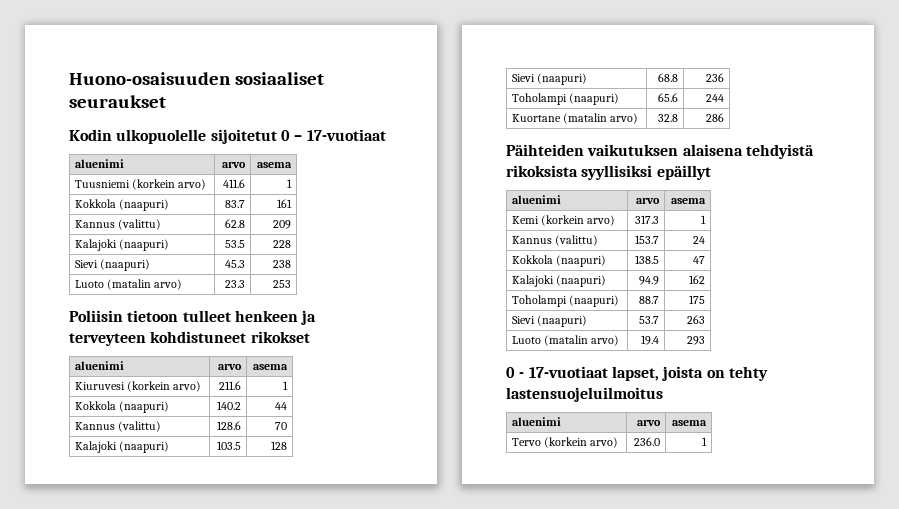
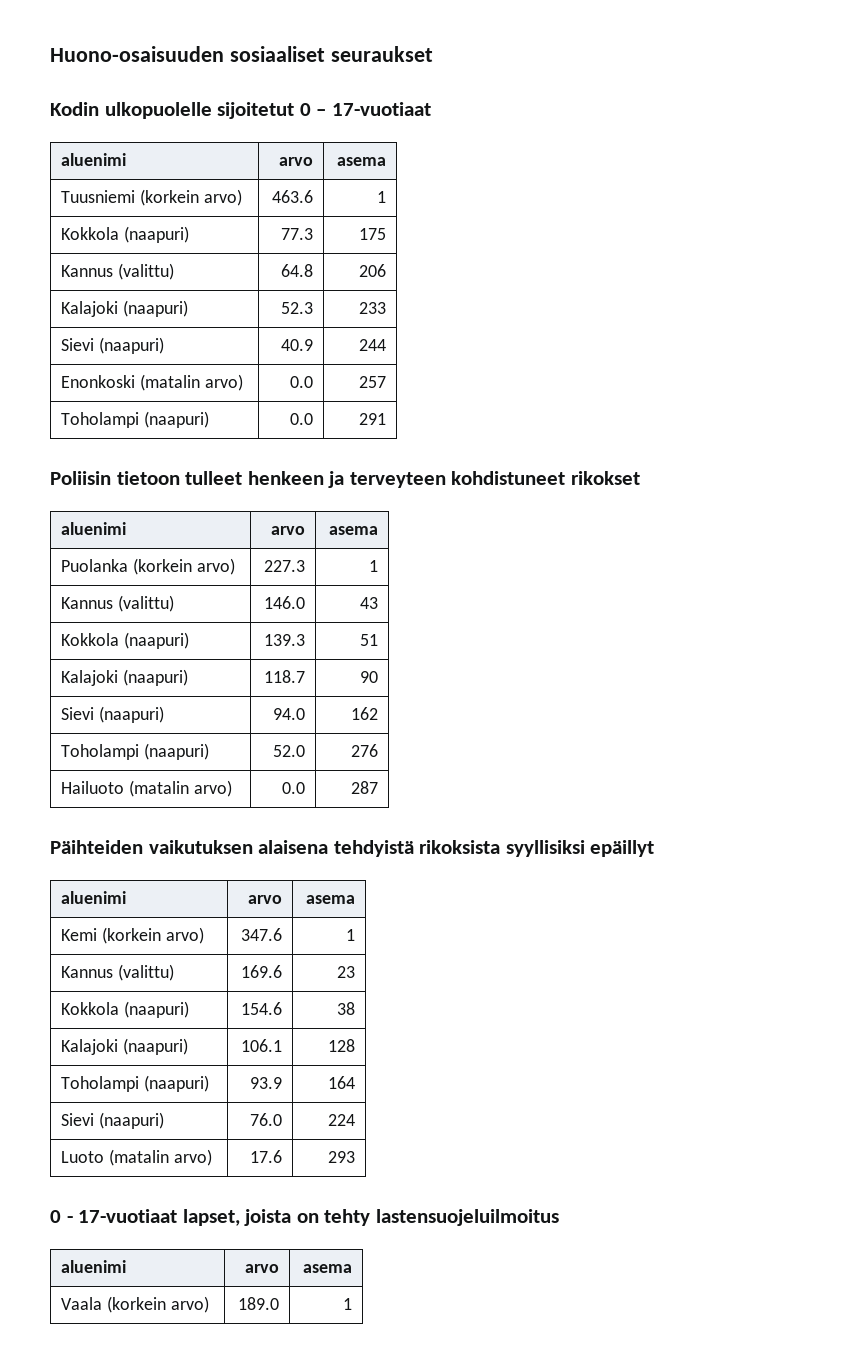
- Tuusniemi (korkein arvo) | 411.6 | 1
- Kokkola (naapuri) | 83.7 | 161
- Kannus (valittu) | 62.8 | 209
- Kalajoki (naapuri) | 53.5 | 228
- Sievi (naapuri) | 45.3 | 238
- Luoto (matalin arvo) | 23.3 | 253
+ Tuusniemi (korkein arvo) | 463.6 | 1
+ Kokkola (naapuri) | 77.3 | 175
+ Kannus (valittu) | 64.8 | 206
+ Kalajoki (naapuri) | 52.3 | 233
+ Sievi (naapuri) | 40.9 | 244
+ Enonkoski (matalin arvo) | 0.0 | 257
+ Toholampi (naapuri) | 0.0 | 291
- Kiuruvesi (korkein arvo) | 211.6 | 1
- Kokkola (naapuri) | 140.2 | 44
- Kannus (valittu) | 128.6 | 70
- Kalajoki (naapuri) | 103.5 | 128
- Sievi (naapuri) | 68.8 | 236
- Toholampi (naapuri) | 65.6 | 244
- Kuortane (matalin arvo) | 32.8 | 286
+ Puolanka (korkein arvo) | 227.3 | 1
+ Kannus (valittu) | 146.0 | 43
+ Kokkola (naapuri) | 139.3 | 51
+ Kalajoki (naapuri) | 118.7 | 90
+ Sievi (naapuri) | 94.0 | 162
+ Toholampi (naapuri) | 52.0 | 276
+ Hailuoto (matalin arvo) | 0.0 | 287
- Kemi (korkein arvo) | 317.3 | 1
- Kannus (valittu) | 153.7 | 24
- Kokkola (naapuri) | 138.5 | 47
- Kalajoki (naapuri) | 94.9 | 162
- Toholampi (naapuri) | 88.7 | 175
- Sievi (naapuri) | 53.7 | 263
- Luoto (matalin arvo) | 19.4 | 293
+ Kemi (korkein arvo) | 347.6 | 1
+ Kannus (valittu) | 169.6 | 23
+ Kokkola (naapuri) | 154.6 | 38
+ Kalajoki (naapuri) | 106.1 | 128
+ Toholampi (naapuri) | 93.9 | 164
+ Sievi (naapuri) | 76.0 | 224
+ Luoto (matalin arvo) | 17.6 | 293
- Tervo (korkein arvo) | 236.0 | 1
+ Vaala (korkein arvo) | 189.0 | 1

